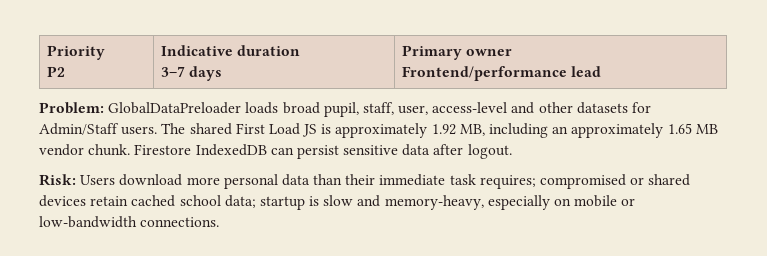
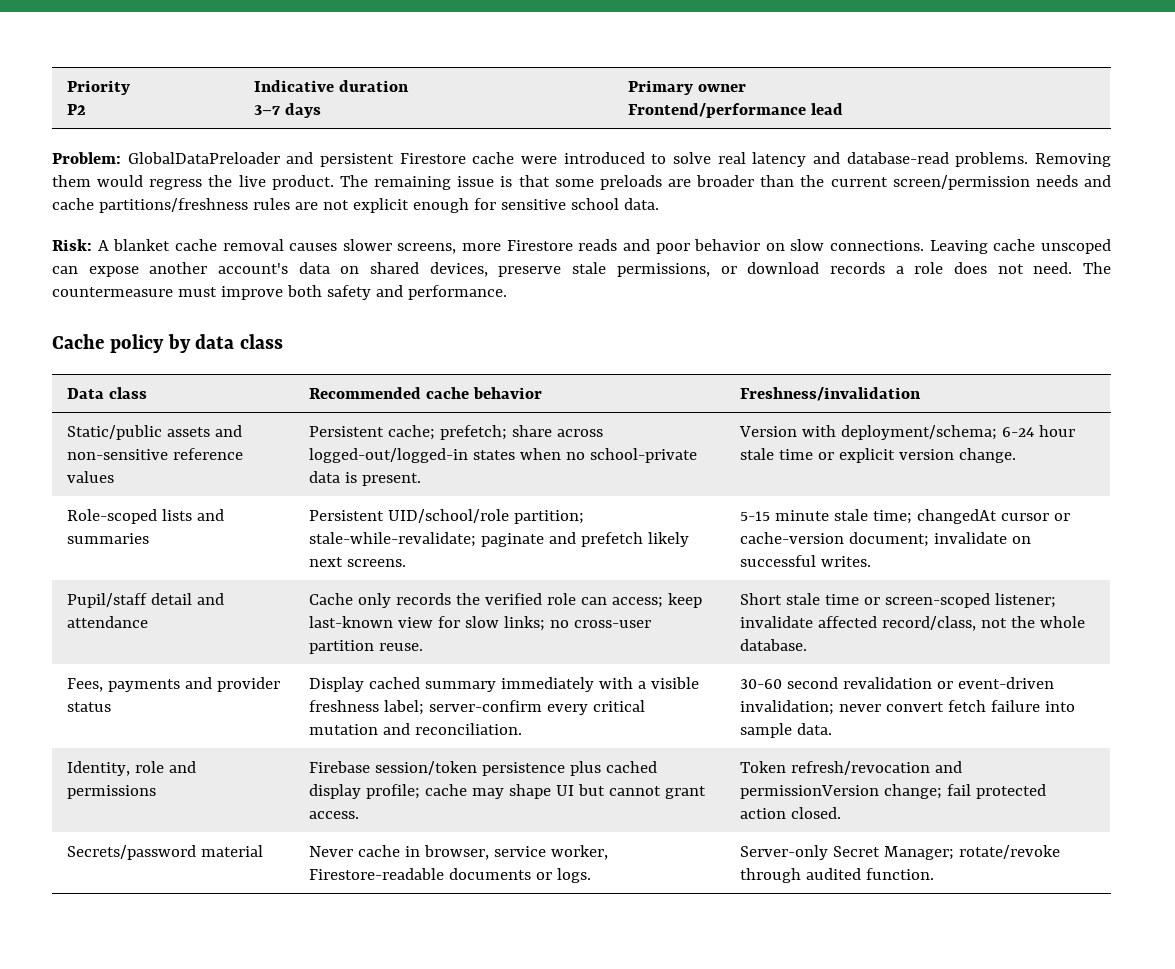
- Problem: GlobalDataPreloader loads broad pupil, staff, user, access-level and other datasets for Admin/Staff users. The shared First Load JS is approximately 1.92 MB, including an approximately 1.65 MB vendor chunk. Firestore IndexedDB can persist sensitive data after logout.
- Risk: Users download more personal data than their immediate task requires; compromised or shared devices retain cached school data; startup is slow and memory-heavy, especially on mobile or low-bandwidth connections.
+ Problem: GlobalDataPreloader and persistent Firestore cache were introduced to solve real latency and database-read problems. Removing them would regress the live product. The remaining issue is that some preloads are broader than the current screen/permission needs and cache partitions/freshness rules are not explicit enough for sensitive school data.
+ Risk: A blanket cache removal causes slower screens, more Firestore reads and poor behavior on slow connections. Leaving cache unscoped can expose another account's data on shared devices, preserve stale permissions, or download records a role does not need. The countermeasure must improve both safety and performance.
+ Cache policy by data class
+ Data class | Recommended cache behavior | Freshness/invalidation
+ Static/public assets and non-sensitive reference values | Persistent cache; prefetch; share across logged-out/logged-in states when no school-private data is present. | Version with deployment/schema; 6-24 hour stale time or explicit version change.
+ Role-scoped lists and summaries | Persistent UID/school/role partition; stale-while-revalidate; paginate and prefetch likely next screens. | 5-15 minute stale time; changedAt cursor or cache-version document; invalidate on successful writes.
+ Pupil/staff detail and attendance | Cache only records the verified role can access; keep last-known view for slow links; no cross-user partition reuse. | Short stale time or screen-scoped listener; invalidate affected record/class, not the whole database.
+ Fees, payments and provider status | Display cached summary immediately with a visible freshness label; server-confirm every critical mutation and reconciliation. | 30-60 second revalidation or event-driven invalidation; never convert fetch failure into sample data.
+ Identity, role and permissions | Firebase session/token persistence plus cached display profile; cache may shape UI but cannot grant access. | Token refresh/revocation and permissionVersion change; fail protected action closed.
+ Secrets/password material | Never cache in browser, service worker, Firestore-readable documents or logs. | Server-only Secret Manager; rotate/revoke through audited function.

